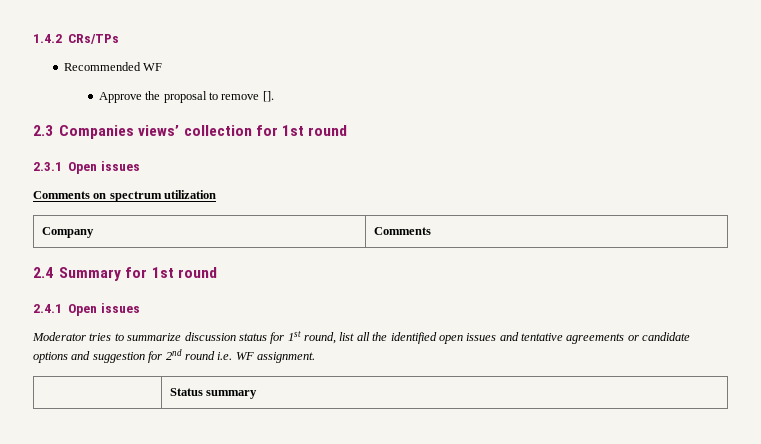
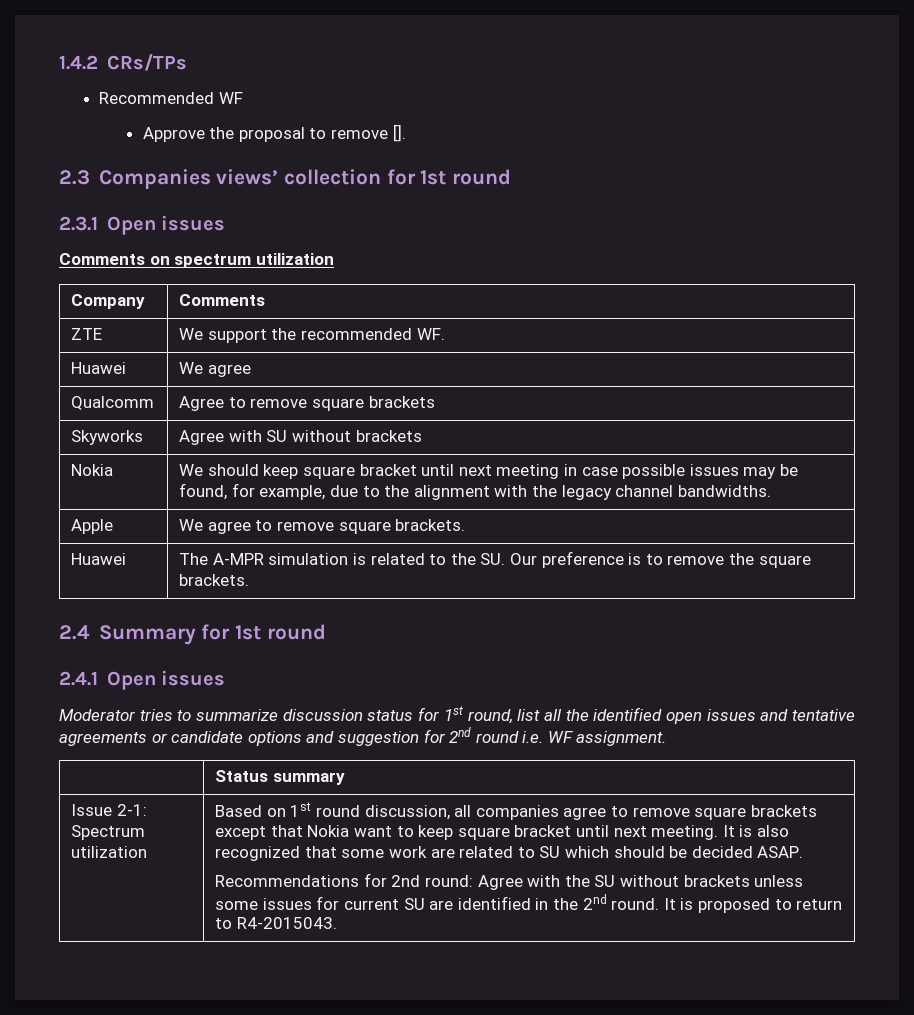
+ ZTE | We support the recommended WF.
+ Huawei | We agree
+ Qualcomm | Agree to remove square brackets
+ Skyworks | Agree with SU without brackets
+ Nokia | We should keep square bracket until next meeting in case possible issues may be found, for example, due to the alignment with the legacy channel bandwidths.
+ Apple | We agree to remove square brackets.
+ Huawei | The A-MPR simulation is related to the SU. Our preference is to remove the square brackets.
+ Issue 2-1: Spectrum utilization | Based on 1st round discussion, all companies agree to remove square brackets except that Nokia want to keep square bracket until next meeting. It is also recognized that some work are related to SU which should be decided ASAP.
+ Recommendations for 2nd round: Agree with the SU without brackets unless some issues for current SU are identified in the 2nd round. It is proposed to return to R4-2015043.

